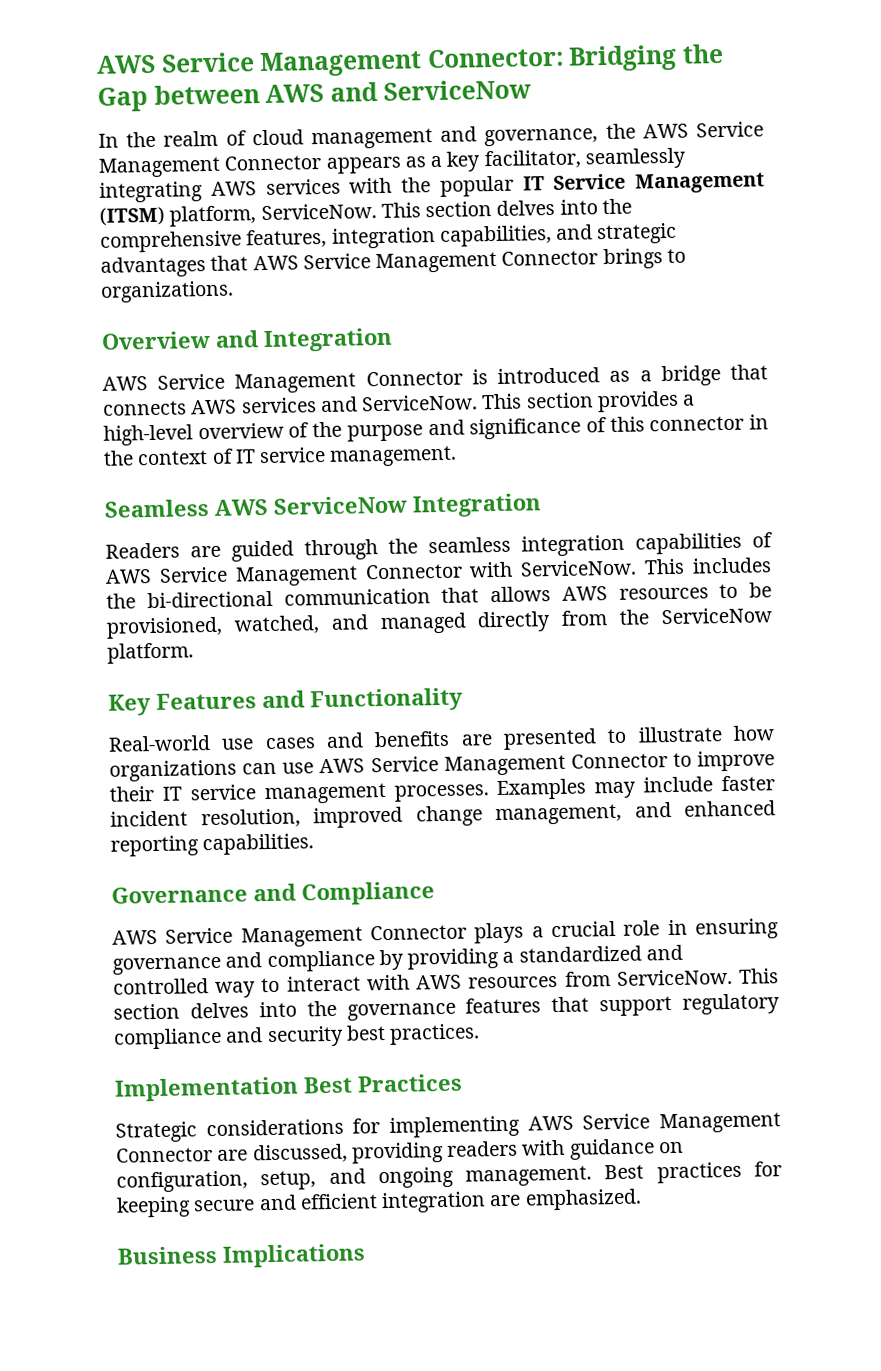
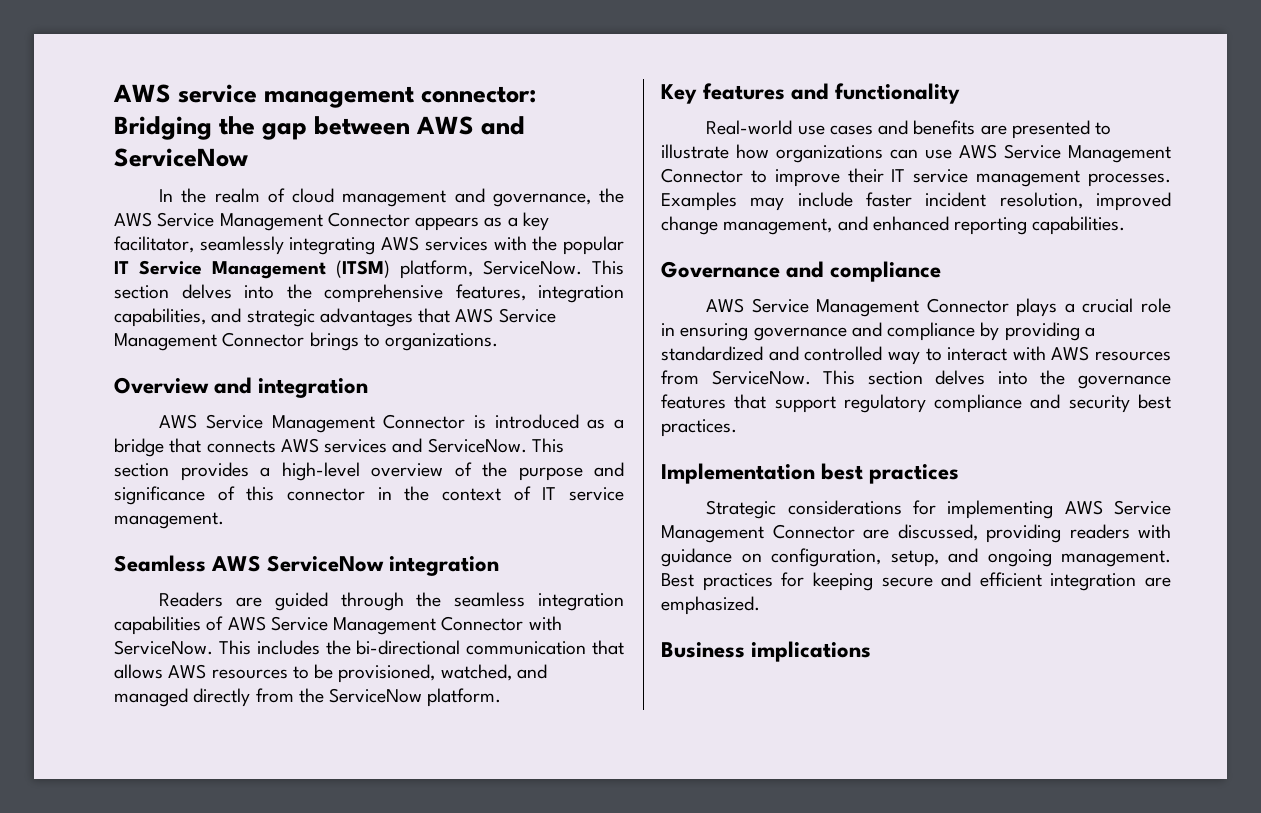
- AWS Service Management Connector: Bridging the Gap between AWS and ServiceNow
+ AWS service management connector: Bridging the gap between AWS and ServiceNow
- Overview and Integration
+ Overview and integration
- Seamless AWS ServiceNow Integration
+ Seamless AWS ServiceNow integration
- Key Features and Functionality
+ Key features and functionality
- Governance and Compliance
+ Governance and compliance
- Implementation Best Practices
+ Implementation best practices
- Business Implications
+ Business implications

